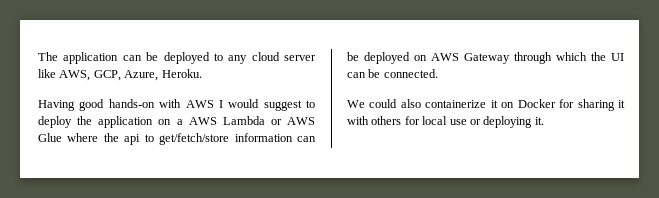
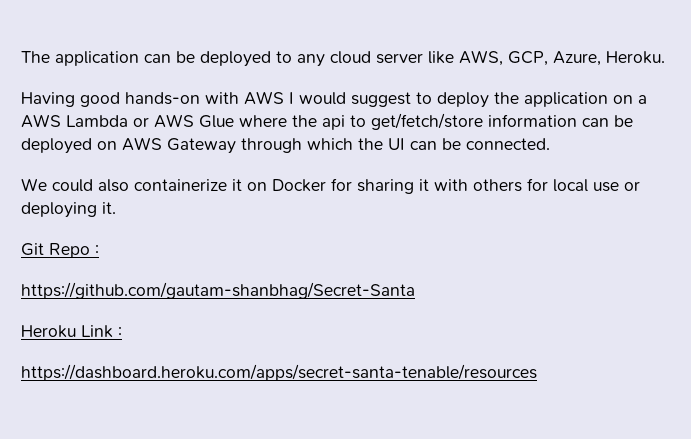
+ Git Repo :
+ https://github.com/gautam-shanbhag/Secret-Santa
+ Heroku Link :
+ https://dashboard.heroku.com/apps/secret-santa-tenable/resources

